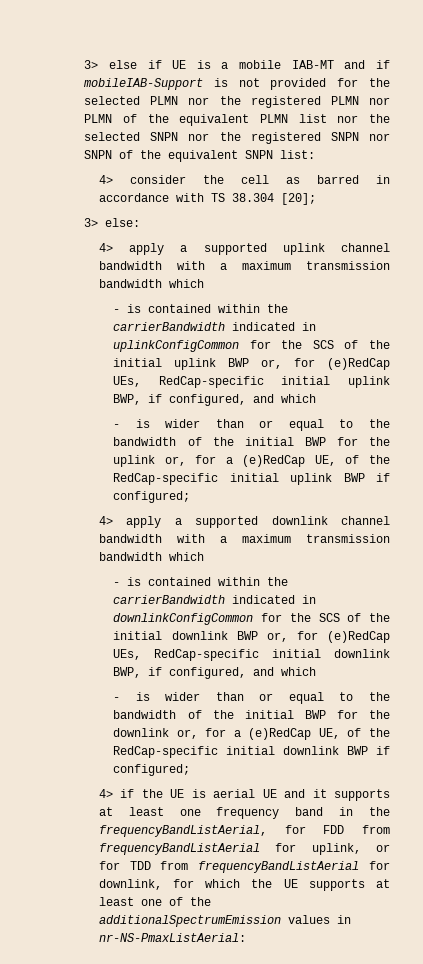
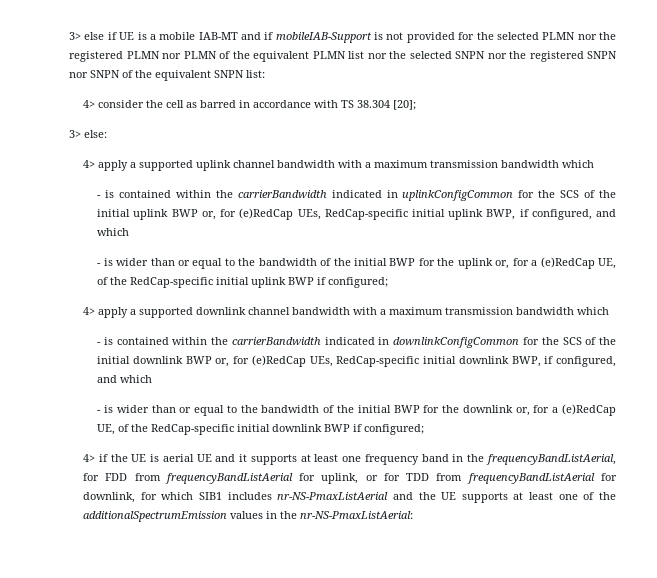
- 4> if the UE is aerial UE and it supports at least one frequency band in the frequencyBandListAerial, for FDD from frequencyBandListAerial for uplink, or for TDD from frequencyBandListAerial for downlink, for which the UE supports at least one of the additionalSpectrumEmission values in nr-NS-PmaxListAerial:
+ 4> if the UE is aerial UE and it supports at least one frequency band in the frequencyBandListAerial, for FDD from frequencyBandListAerial for uplink, or for TDD from frequencyBandListAerial for downlink, for which SIB1 includes nr-NS-PmaxListAerial and the UE supports at least one of the additionalSpectrumEmission values in the nr-NS-PmaxListAerial:

